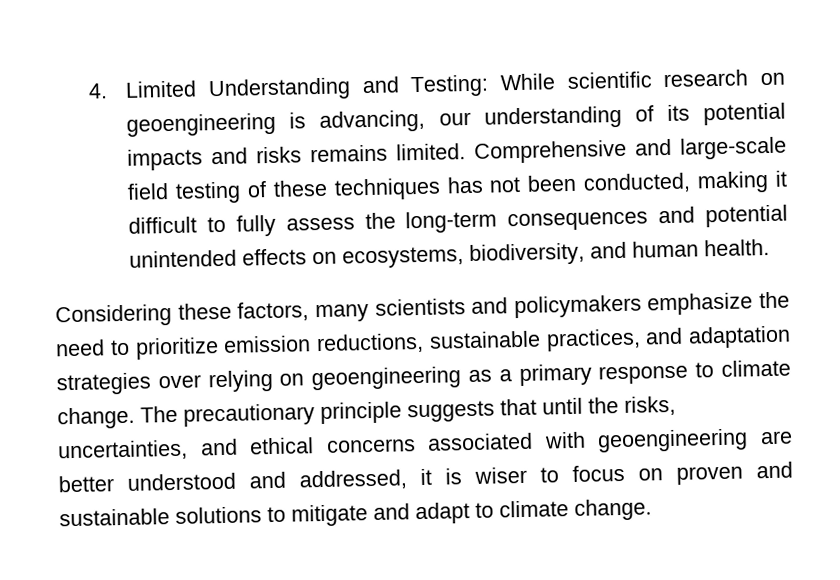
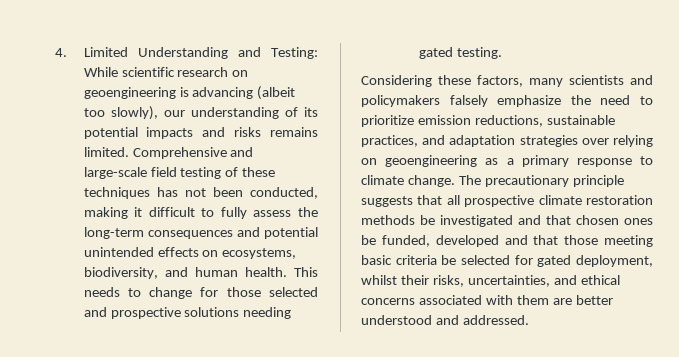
- 4. Limited Understanding and Testing: While scientific research on geoengineering is advancing, our understanding of its potential impacts and risks remains limited.
+ 4. Limited Understanding and Testing: While scientific research on geoengineering is advancing (albeit too slowly), our understanding of its potential impacts and risks remains limited.
+ This needs to change for those selected and prospective solutions needing gated testing.
- Considering these factors, many scientists and policymakers emphasize the need to prioritize emission reductions, sustainable practices, and adaptation strategies over relying on geoengineering as a primary response to climate change.
+ Considering these factors, many scientists and policymakers falsely emphasize the need to prioritize emission reductions, sustainable practices, and adaptation strategies over relying on geoengineering as a primary response to climate change.
- The precautionary principle suggests that until the risks, uncertainties, and ethical concerns associated with geoengineering are better understood and addressed, it is wiser to focus on proven and sustainable solutions to mitigate and adapt to climate change.
+ The precautionary principle suggests that all prospective climate restoration methods be investigated and that chosen ones be funded, developed and that those meeting basic criteria be selected for gated deployment, whilst their risks, uncertainties, and ethical concerns associated with them are better understood and addressed.

